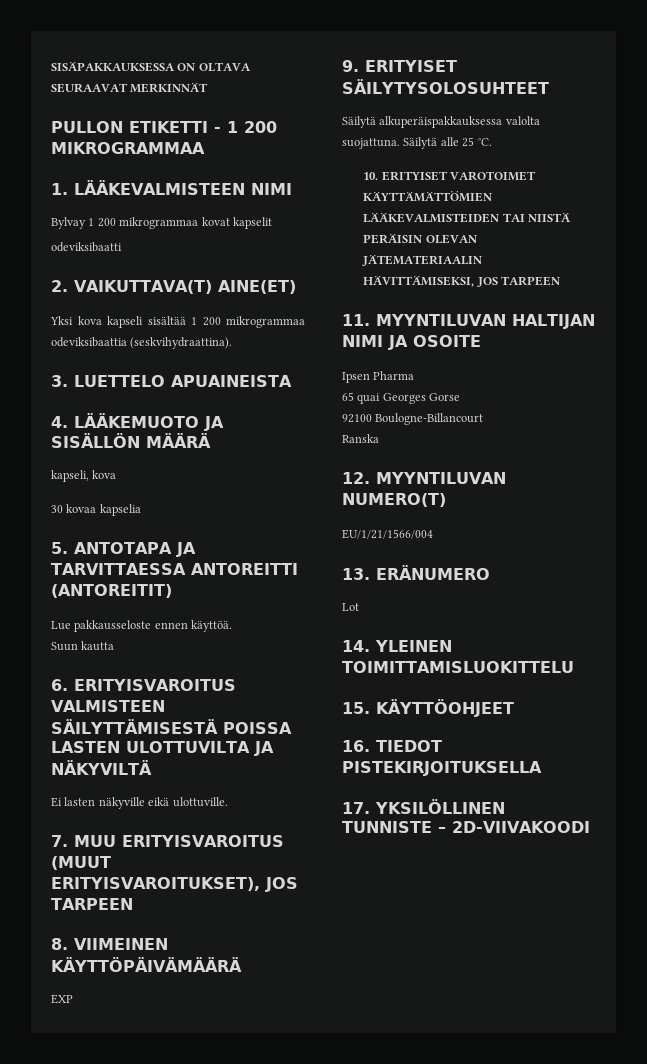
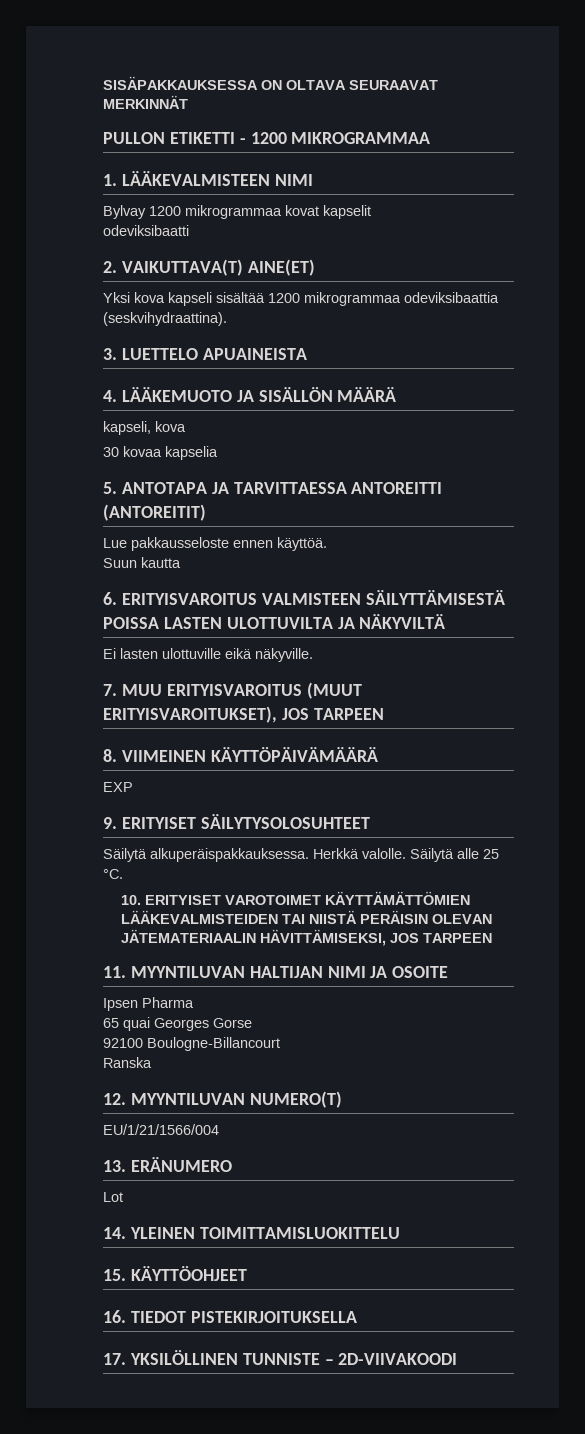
- PULLON ETIKETTI - 1 200 MIKROGRAMMAA
+ PULLON ETIKETTI - 1200 MIKROGRAMMAA
- Bylvay 1 200 mikrogrammaa kovat kapselit
+ Bylvay 1200 mikrogrammaa kovat kapselit
- Yksi kova kapseli sisältää 1 200 mikrogrammaa odeviksibaattia (seskvihydraattina).
+ Yksi kova kapseli sisältää 1200 mikrogrammaa odeviksibaattia (seskvihydraattina).
- Ei lasten näkyville eikä ulottuville.
+ Ei lasten ulottuville eikä näkyville.
- Säilytä alkuperäispakkauksessa valolta suojattuna.
+ Säilytä alkuperäispakkauksessa. Herkkä valolle.

